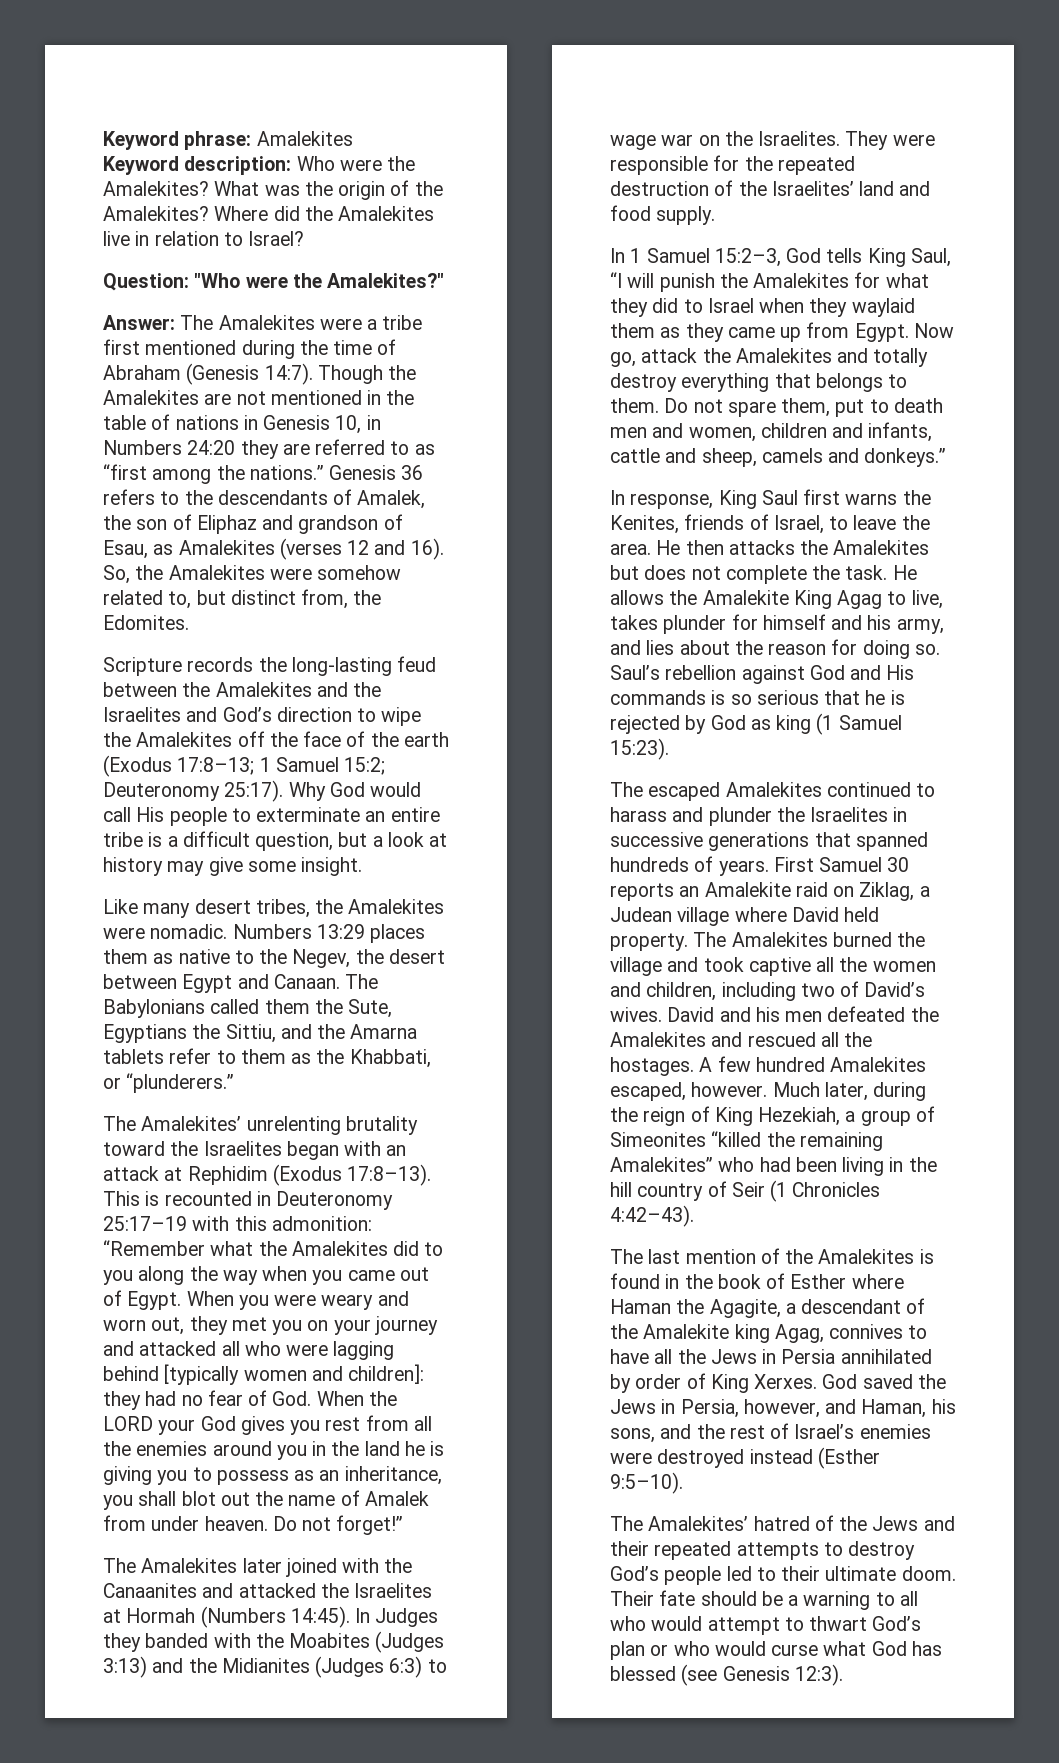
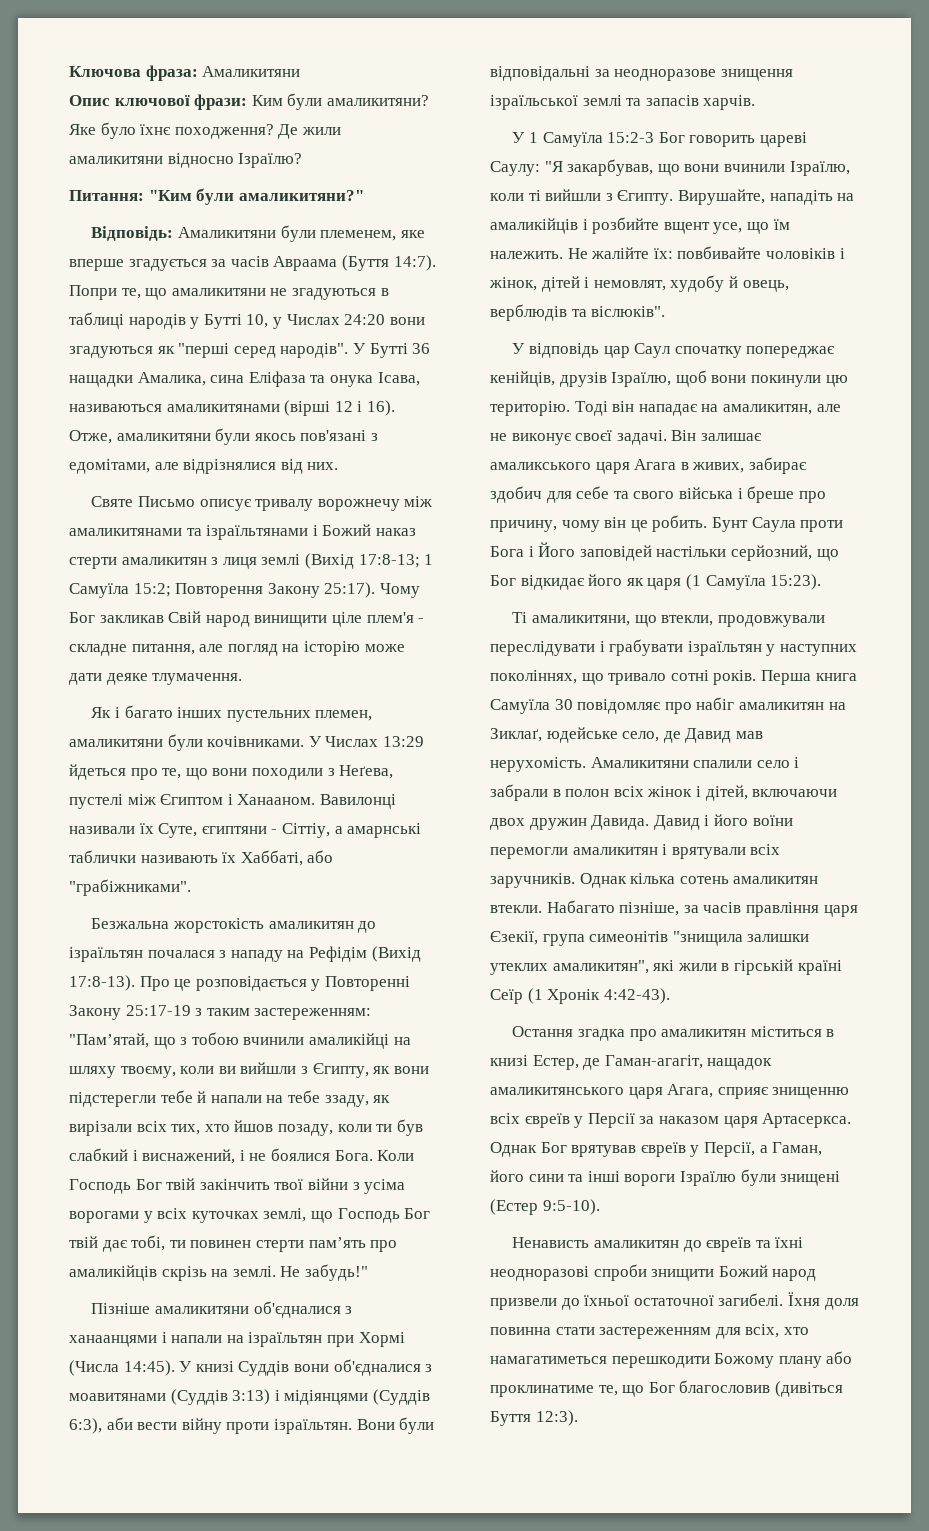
- Keyword phrase: Amalekites
- Keyword description: Who were the Amalekites? What was the origin of the Amalekites? Where did the Amalekites live in relation to Israel?
- Question: "Who were the Amalekites?"
- Answer: The Amalekites were a tribe first mentioned during the time of Abraham (Genesis 14:7). Though the Amalekites are not mentioned in the table of nations in Genesis 10, in Numbers 24:20 they are referred to as “first among the nations.” Genesis 36 refers to the descendants of Amalek, the son of Eliphaz and grandson of Esau, as Amalekites (verses 12 and 16). So, the Amalekites were somehow related to, but distinct from, the Edomites.
- Scripture records the long-lasting feud between the Amalekites and the Israelites and God’s direction to wipe the Amalekites off the face of the earth (Exodus 17:8–13; 1 Samuel 15:2; Deuteronomy 25:17). Why God would call His people to exterminate an entire tribe is a difficult question, but a look at history may give some insight.
- Like many desert tribes, the Amalekites were nomadic. Numbers 13:29 places them as native to the Negev, the desert between Egypt and Canaan. The Babylonians called them the Sute, Egyptians the Sittiu, and the Amarna tablets refer to them as the Khabbati, or “plunderers.”
- The Amalekites’ unrelenting brutality toward the Israelites began with an attack at Rephidim (Exodus 17:8–13). This is recounted in Deuteronomy 25:17–19 with this admonition: “Remember what the Amalekites did to you along the way when you came out of Egypt. When you were weary and worn out, they met you on your journey and attacked all who were lagging behind [typically women and children]: they had no fear of God. When the LORD your God gives you rest from all the enemies around you in the land he is giving you to possess as an inheritance, you shall blot out the name of Amalek from under heaven. Do not forget!”
- The Amalekites later joined with the Canaanites and attacked the Israelites at Hormah (Numbers 14:45). In Judges they banded with the Moabites (Judges 3:13) and the Midianites (Judges 6:3) to wage war on the Israelites. They were responsible for the repeated destruction of the Israelites’ land and food supply.
- In 1 Samuel 15:2–3, God tells King Saul, “I will punish the Amalekites for what they did to Israel when they waylaid them as they came up from Egypt. Now go, attack the Amalekites and totally destroy everything that belongs to them. Do not spare them, put to death men and women, children and infants, cattle and sheep, camels and donkeys.”
- In response, King Saul first warns the Kenites, friends of Israel, to leave the area. He then attacks the Amalekites but does not complete the task. He allows the Amalekite King Agag to live, takes plunder for himself and his army, and lies about the reason for doing so. Saul’s rebellion against God and His commands is so serious that he is rejected by God as king (1 Samuel 15:23).
- The escaped Amalekites continued to harass and plunder the Israelites in successive generations that spanned hundreds of years. First Samuel 30 reports an Amalekite raid on Ziklag, a Judean village where David held property. The Amalekites burned the village and took captive all the women and children, including two of David’s wives. David and his men defeated the Amalekites and rescued all the hostages. A few hundred Amalekites escaped, however. Much later, during the reign of King Hezekiah, a group of Simeonites “killed the remaining Amalekites” who had been living in the hill country of Seir (1 Chronicles 4:42–43).
- The last mention of the Amalekites is found in the book of Esther where Haman the Agagite, a descendant of the Amalekite king Agag, connives to have all the Jews in Persia annihilated by order of King Xerxes. God saved the Jews in Persia, however, and Haman, his sons, and the rest of Israel’s enemies were destroyed instead (Esther 9:5–10).
- The Amalekites’ hatred of the Jews and their repeated attempts to destroy God’s people led to their ultimate doom. Their fate should be a warning to all who would attempt to thwart God’s plan or who would curse what God has blessed (see Genesis 12:3).
+ Ключова фраза: Амаликитяни
+ Опис ключової фрази: Ким були амаликитяни? Яке було їхнє походження? Де жили амаликитяни відносно Ізраїлю?
+ Питання: "Ким були амаликитяни?"
+ Відповідь: Амаликитяни були племенем, яке вперше згадується за часів Авраама (Буття 14:7). Попри те, що амаликитяни не згадуються в таблиці народів у Бутті 10, у Числах 24:20 вони згадуються як "перші серед народів". У Бутті 36 нащадки Амалика, сина Еліфаза та онука Ісава, називаються амаликитянами (вірші 12 і 16). Отже, амаликитяни були якось пов'язані з едомітами, але відрізнялися від них.
+ Святе Письмо описує тривалу ворожнечу між амаликитянами та ізраїльтянами і Божий наказ стерти амаликитян з лиця землі (Вихід 17:8-13; 1 Самуїла 15:2; Повторення Закону 25:17). Чому Бог закликав Свій народ винищити ціле плем'я - складне питання, але погляд на історію може дати деяке тлумачення.
+ Як і багато інших пустельних племен, амаликитяни були кочівниками. У Числах 13:29 йдеться про те, що вони походили з Неґева, пустелі між Єгиптом і Ханааном. Вавилонці називали їх Суте, єгиптяни - Сіттіу, а амарнські таблички називають їх Хаббаті, або "грабіжниками".
+ Безжальна жорстокість амаликитян до ізраїльтян почалася з нападу на Рефідім (Вихід 17:8-13). Про це розповідається у Повторенні Закону 25:17-19 з таким застереженням: "Пам’ятай, що з тобою вчинили амаликійці на шляху твоєму, коли ви вийшли з Єгипту, як вони підстерегли тебе й напали на тебе ззаду, як вирізали всіх тих, хто йшов позаду, коли ти був слабкий і виснажений, і не боялися Бога. Коли Господь Бог твій закінчить твої війни з усіма ворогами у всіх куточках землі, що Господь Бог твій дає тобі, ти повинен стерти пам’ять про амаликійців скрізь на землі. Не забудь!"
+ Пізніше амаликитяни об'єдналися з ханаанцями і напали на ізраїльтян при Хормі (Числа 14:45). У книзі Суддів вони об'єдналися з моавитянами (Суддів 3:13) і мідіянцями (Суддів 6:3), аби вести війну проти ізраїльтян. Вони були відповідальні за неодноразове знищення ізраїльської землі та запасів харчів.
+ У 1 Самуїла 15:2-3 Бог говорить цареві Саулу: "Я закарбував, що вони вчинили Ізраїлю, коли ті вийшли з Єгипту. Вирушайте, нападіть на амаликійців і розбийте вщент усе, що їм належить. Не жалійте їх: повбивайте чоловіків і жінок, дітей і немовлят, худобу й овець, верблюдів та віслюків".
+ У відповідь цар Саул спочатку попереджає кенійців, друзів Ізраїлю, щоб вони покинули цю територію. Тоді він нападає на амаликитян, але не виконує своєї задачі. Він залишає амаликського царя Агага в живих, забирає здобич для себе та свого війська і бреше про причину, чому він це робить. Бунт Саула проти Бога і Його заповідей настільки серйозний, що Бог відкидає його як царя (1 Самуїла 15:23).
+ Ті амаликитяни, що втекли, продовжували переслідувати і грабувати ізраїльтян у наступних поколіннях, що тривало сотні років. Перша книга Самуїла 30 повідомляє про набіг амаликитян на Зиклаґ, юдейське село, де Давид мав нерухомість. Амаликитяни спалили село і забрали в полон всіх жінок і дітей, включаючи двох дружин Давида. Давид і його воїни перемогли амаликитян і врятували всіх заручників. Однак кілька сотень амаликитян втекли. Набагато пізніше, за часів правління царя Єзекії, група симеонітів "знищила залишки утеклих амаликитян", які жили в гірській країні Сеїр (1 Хронік 4:42-43).
+ Остання згадка про амаликитян міститься в книзі Естер, де Гаман-агагіт, нащадок амаликитянського царя Агага, сприяє знищенню всіх євреїв у Персії за наказом царя Артасеркса. Однак Бог врятував євреїв у Персії, а Гаман, його сини та інші вороги Ізраїлю були знищені (Естер 9:5-10).
+ Ненависть амаликитян до євреїв та їхні неодноразові спроби знищити Божий народ призвели до їхньої остаточної загибелі. Їхня доля повинна стати застереженням для всіх, хто намагатиметься перешкодити Божому плану або проклинатиме те, що Бог благословив (дивіться Буття 12:3).

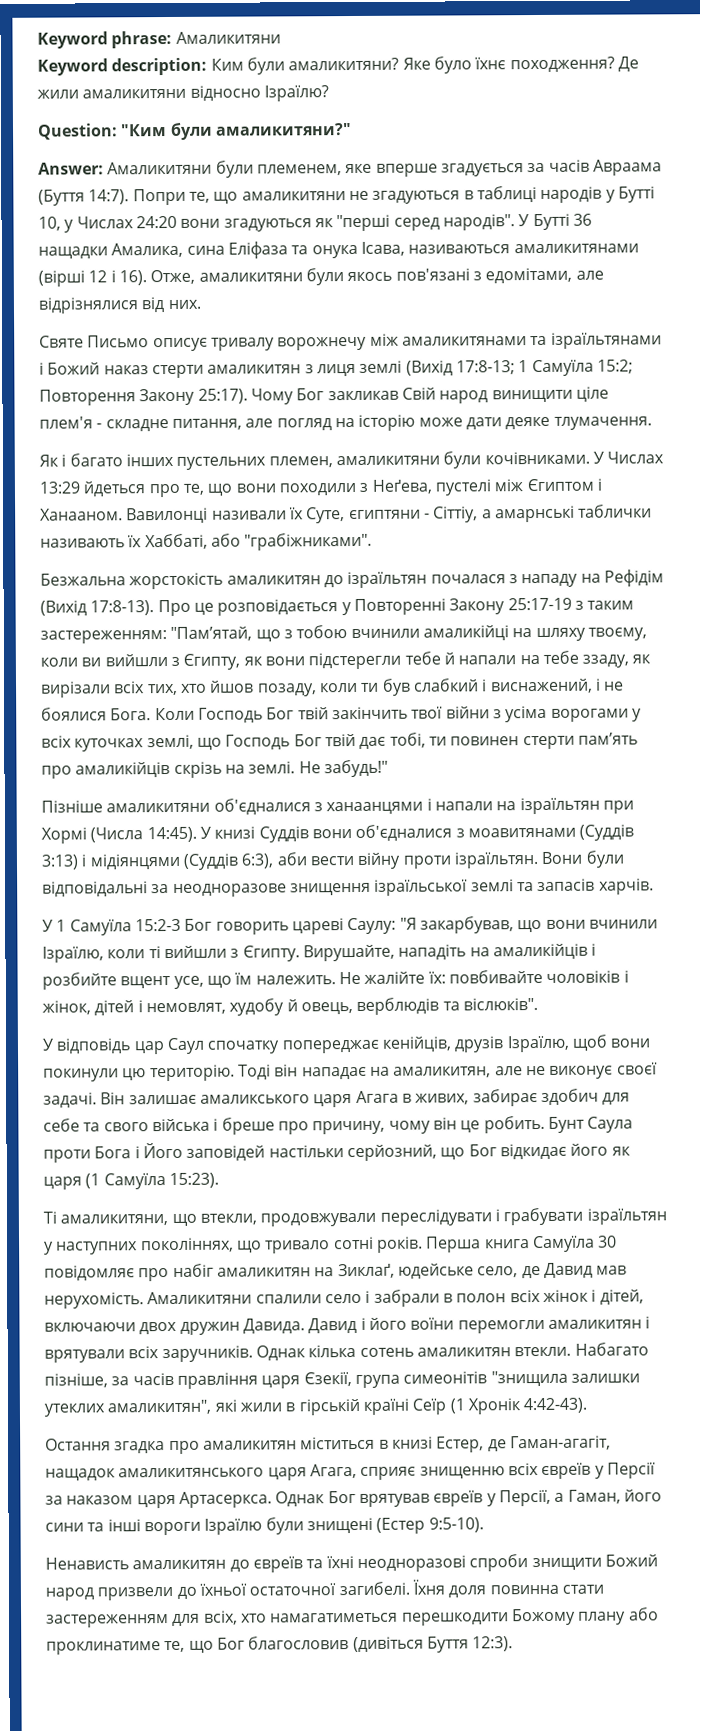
- Ключова фраза: Амаликитяни
+ Keyword phrase: Амаликитяни
- Опис ключової фрази: Ким були амаликитяни?
+ Keyword description: Ким були амаликитяни?
- Питання: "Ким були амаликитяни?"
+ Question: "Ким були амаликитяни?"
- Відповідь: Амаликитяни були племенем, яке вперше згадується за часів Авраама (Буття 14:7).
+ Answer: Амаликитяни були племенем, яке вперше згадується за часів Авраама (Буття 14:7).

